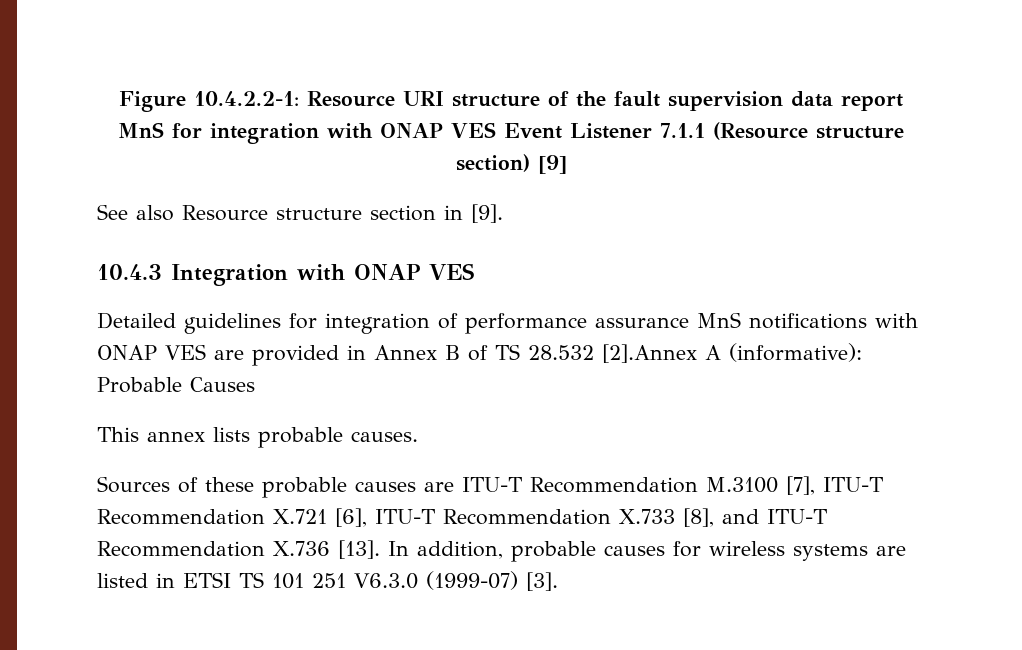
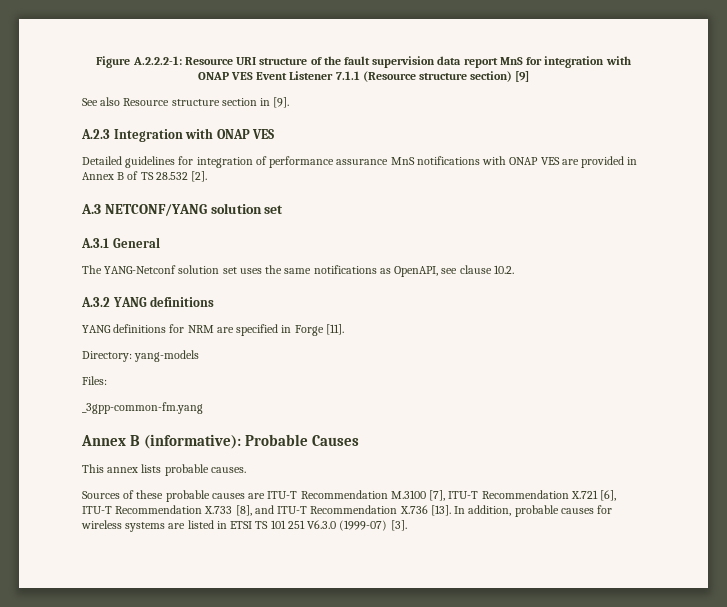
- Figure 10.4.2.2-1: Resource URI structure of the fault supervision data report MnS for integration with ONAP VES Event Listener 7.1.1 (Resource structure section) [9]
+ Figure A.2.2.2-1: Resource URI structure of the fault supervision data report MnS for integration with ONAP VES Event Listener 7.1.1 (Resource structure section) [9]
- 10.4.3 Integration with ONAP VES
+ A.2.3 Integration with ONAP VES
- Detailed guidelines for integration of performance assurance MnS notifications with ONAP VES are provided in Annex B of TS 28.532 [2].Annex A (informative): Probable Causes
+ Detailed guidelines for integration of performance assurance MnS notifications with ONAP VES are provided in Annex B of TS 28.532 [2].
+ A.3 NETCONF/YANG solution set
+ A.3.1 General
+ The YANG-Netconf solution set uses the same notifications as OpenAPI, see clause 10.2.
+ A.3.2 YANG definitions
+ YANG definitions for NRM are specified in Forge [11].
+ Directory: yang-models
+ Files:
+ _3gpp-common-fm.yang
+ Annex B (informative): Probable Causes

